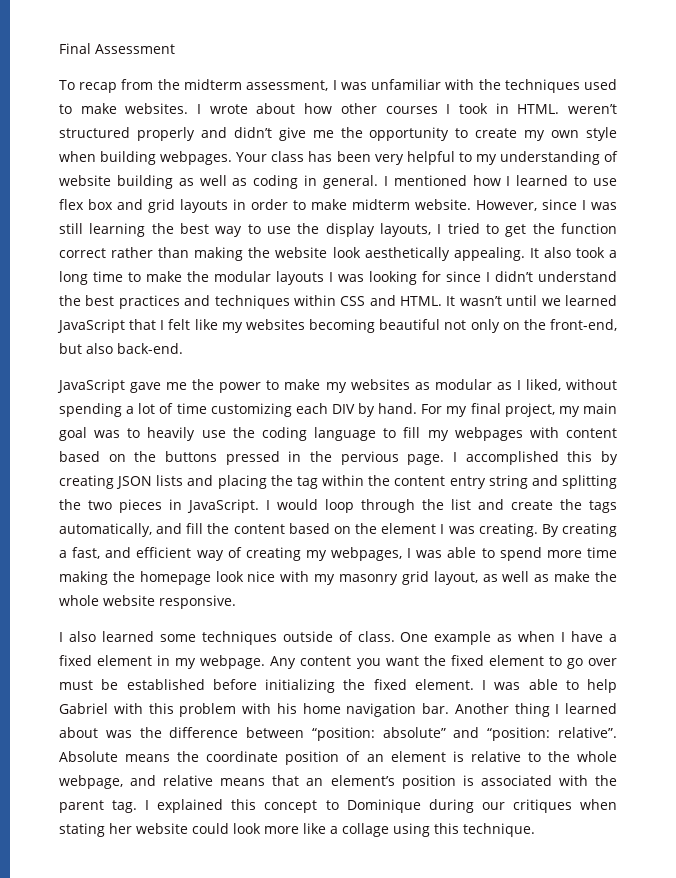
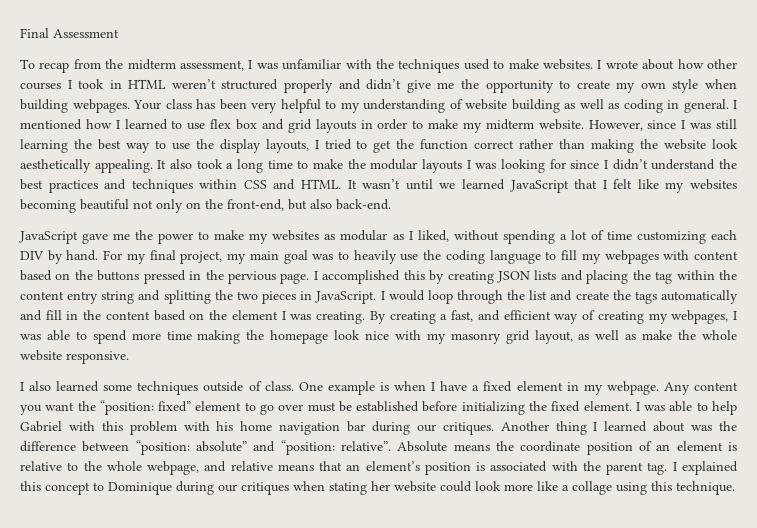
- I wrote about how other courses I took in HTML. weren’t structured properly and didn’t give me the opportunity to create my own style when building webpages.
+ I wrote about how other courses I took in HTML weren’t structured properly and didn’t give me the opportunity to create my own style when building webpages.
- I mentioned how I learned to use flex box and grid layouts in order to make midterm website.
+ I mentioned how I learned to use flex box and grid layouts in order to make my midterm website.
- I would loop through the list and create the tags automatically, and fill the content based on the element I was creating.
+ I would loop through the list and create the tags automatically and fill in the content based on the element I was creating.
- One example as when I have a fixed element in my webpage.
+ One example is when I have a fixed element in my webpage.
- Any content you want the fixed element to go over must be established before initializing the fixed element.
+ Any content you want the “position: fixed” element to go over must be established before initializing the fixed element.
- I was able to help Gabriel with this problem with his home navigation bar.
+ I was able to help Gabriel with this problem with his home navigation bar during our critiques.

